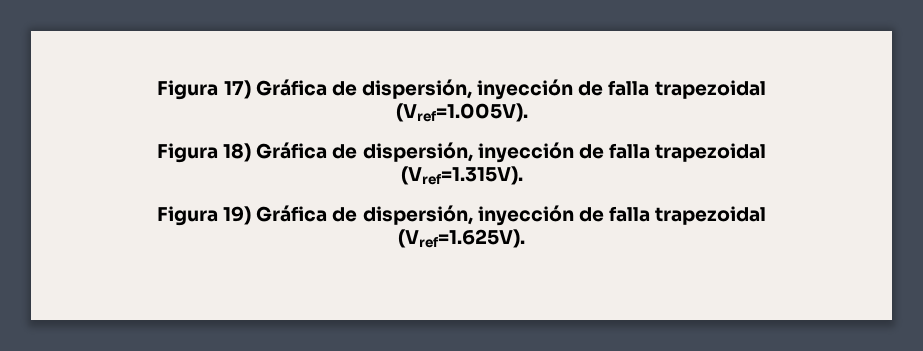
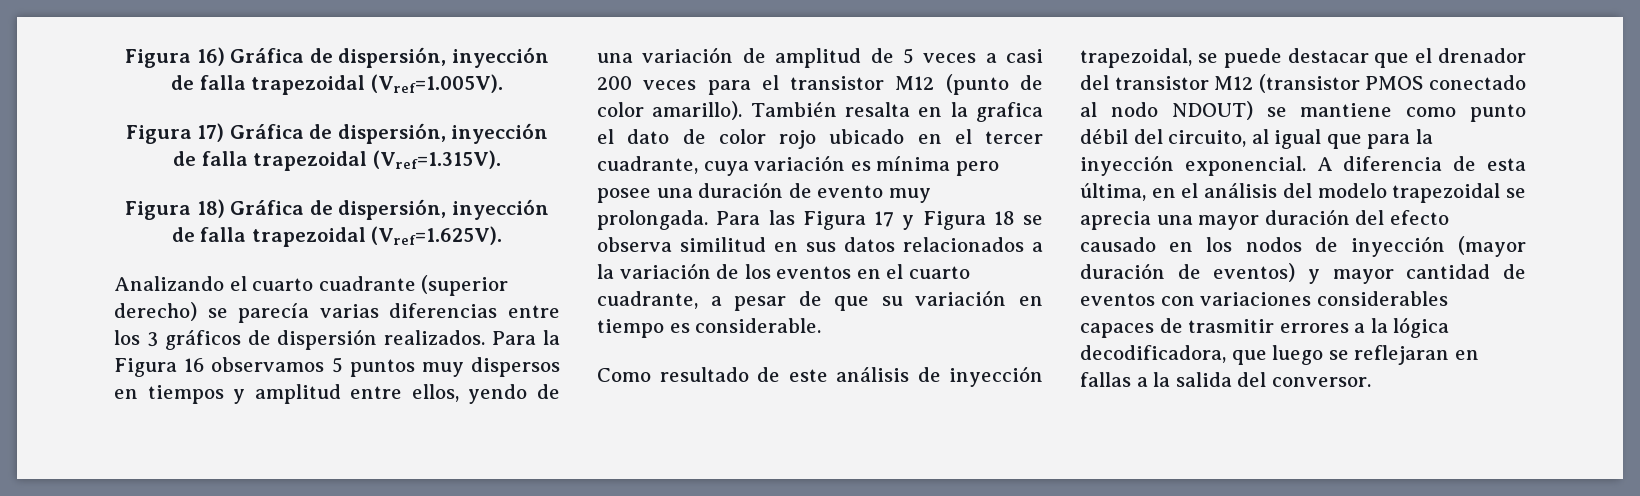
- Figura 17) Gráfica de dispersión, inyección de falla trapezoidal (Vref=1.005V).
+ Figura 16) Gráfica de dispersión, inyección de falla trapezoidal (Vref=1.005V).
- Figura 18) Gráfica de dispersión, inyección de falla trapezoidal (Vref=1.315V).
+ Figura 17) Gráfica de dispersión, inyección de falla trapezoidal (Vref=1.315V).
- Figura 19) Gráfica de dispersión, inyección de falla trapezoidal (Vref=1.625V).
+ Figura 18) Gráfica de dispersión, inyección de falla trapezoidal (Vref=1.625V).
+ Analizando el cuarto cuadrante (superior derecho) se parecía varias diferencias entre los 3 gráficos de dispersión realizados. Para la Figura 16 observamos 5 puntos muy dispersos en tiempos y amplitud entre ellos, yendo de una variación de amplitud de 5 veces a casi 200 veces para el transistor M12 (punto de color amarillo). También resalta en la grafica el dato de color rojo ubicado en el tercer cuadrante, cuya variación es mínima pero posee una duración de evento muy prolongada. Para las Figura 17 y Figura 18 se observa similitud en sus datos relacionados a la variación de los eventos en el cuarto cuadrante, a pesar de que su variación en tiempo es considerable.
+ Como resultado de este análisis de inyección trapezoidal, se puede destacar que el drenador del transistor M12 (transistor PMOS conectado al nodo NDOUT) se mantiene como punto débil del circuito, al igual que para la inyección exponencial. A diferencia de esta última, en el análisis del modelo trapezoidal se aprecia una mayor duración del efecto causado en los nodos de inyección (mayor duración de eventos) y mayor cantidad de eventos con variaciones considerables capaces de trasmitir errores a la lógica decodificadora, que luego se reflejaran en fallas a la salida del conversor.

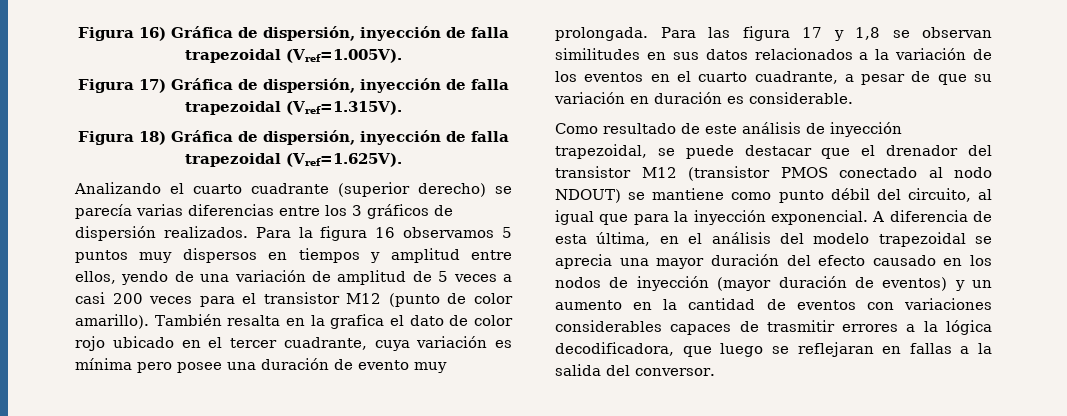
- Para la Figura 16 observamos 5 puntos muy dispersos en tiempos y amplitud entre ellos, yendo de una variación de amplitud de 5 veces a casi 200 veces para el transistor M12 (punto de color amarillo).
+ Para la figura 16 observamos 5 puntos muy dispersos en tiempos y amplitud entre ellos, yendo de una variación de amplitud de 5 veces a casi 200 veces para el transistor M12 (punto de color amarillo).
- Para las Figura 17 y Figura 18 se observa similitud en sus datos relacionados a la variación de los eventos en el cuarto cuadrante, a pesar de que su variación en tiempo es considerable.
+ Para las figura 17 y 1,8 se observan similitudes en sus datos relacionados a la variación de los eventos en el cuarto cuadrante, a pesar de que su variación en duración es considerable.
- A diferencia de esta última, en el análisis del modelo trapezoidal se aprecia una mayor duración del efecto causado en los nodos de inyección (mayor duración de eventos) y mayor cantidad de eventos con variaciones considerables capaces de trasmitir errores a la lógica decodificadora, que luego se reflejaran en fallas a la salida del conversor.
+ A diferencia de esta última, en el análisis del modelo trapezoidal se aprecia una mayor duración del efecto causado en los nodos de inyección (mayor duración de eventos) y un aumento en la cantidad de eventos con variaciones considerables capaces de trasmitir errores a la lógica decodificadora, que luego se reflejaran en fallas a la salida del conversor.

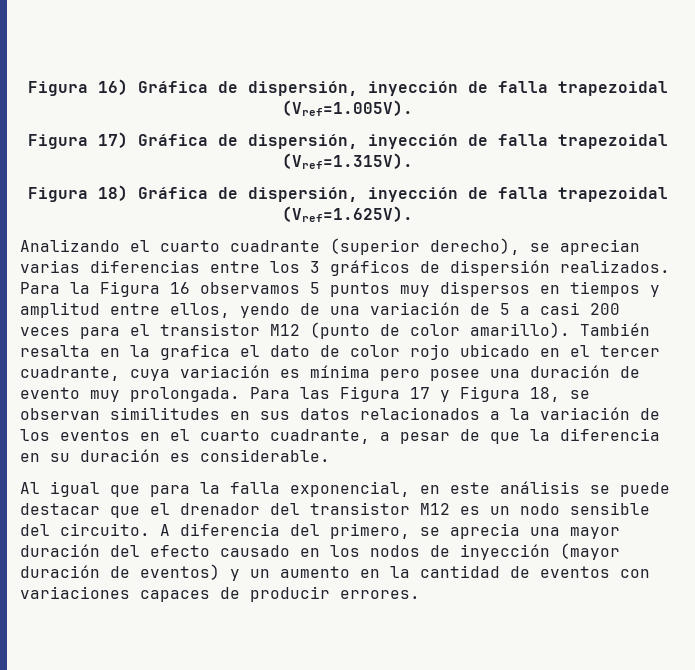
- Analizando el cuarto cuadrante (superior derecho) se parecía varias diferencias entre los 3 gráficos de dispersión realizados.
+ Analizando el cuarto cuadrante (superior derecho), se aprecian varias diferencias entre los 3 gráficos de dispersión realizados.
- Para la figura 16 observamos 5 puntos muy dispersos en tiempos y amplitud entre ellos, yendo de una variación de amplitud de 5 veces a casi 200 veces para el transistor M12 (punto de color amarillo).
+ Para la Figura 16 observamos 5 puntos muy dispersos en tiempos y amplitud entre ellos, yendo de una variación de 5 a casi 200 veces para el transistor M12 (punto de color amarillo).
- Para las figura 17 y 1,8 se observan similitudes en sus datos relacionados a la variación de los eventos en el cuarto cuadrante, a pesar de que su variación en duración es considerable.
+ Para las Figura 17 y Figura 18, se observan similitudes en sus datos relacionados a la variación de los eventos en el cuarto cuadrante, a pesar de que la diferencia en su duración es considerable.
- Como resultado de este análisis de inyección trapezoidal, se puede destacar que el drenador del transistor M12 (transistor PMOS conectado al nodo NDOUT) se mantiene como punto débil del circuito, al igual que para la inyección exponencial. A diferencia de esta última, en el análisis del modelo trapezoidal se aprecia una mayor duración del efecto causado en los nodos de inyección (mayor duración de eventos) y un aumento en la cantidad de eventos con variaciones considerables capaces de trasmitir errores a la lógica decodificadora, que luego se reflejaran en fallas a la salida del conversor.
+ Al igual que para la falla exponencial, en este análisis se puede destacar que el drenador del transistor M12 es un nodo sensible del circuito. A diferencia del primero, se aprecia una mayor duración del efecto causado en los nodos de inyección (mayor duración de eventos) y un aumento en la cantidad de eventos con variaciones capaces de producir errores.

